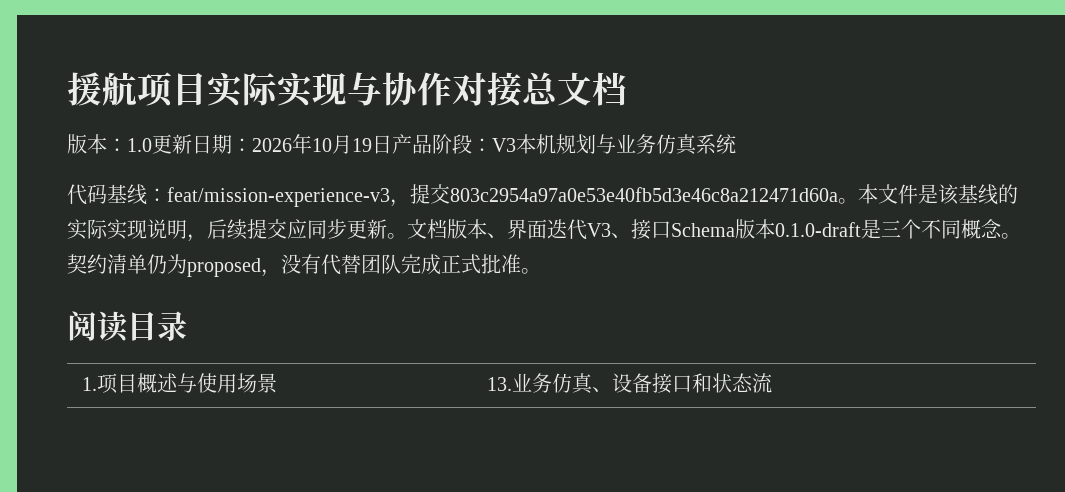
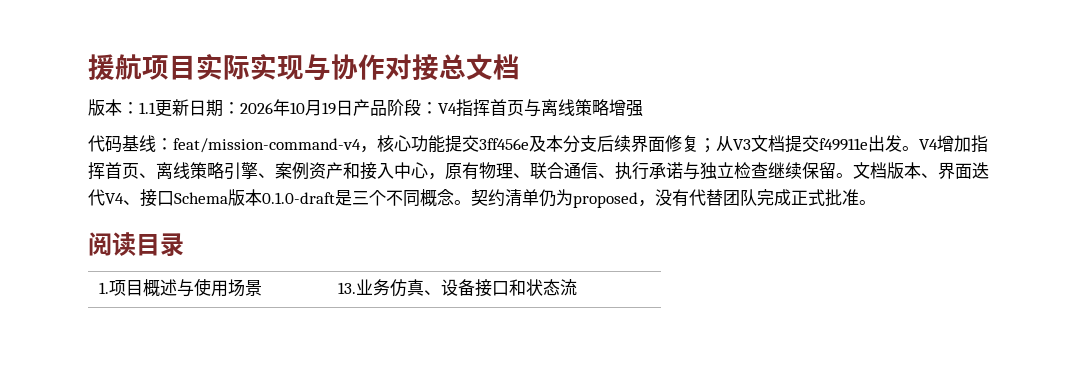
- 版本：1.0更新日期：2026年10月19日产品阶段：V3本机规划与业务仿真系统
- 代码基线：feat/mission-experience-v3，提交803c2954a97a0e53e40fb5d3e46c8a212471d60a。本文件是该基线的实际实现说明，后续提交应同步更新。
+ 版本：1.1更新日期：2026年10月19日产品阶段：V4指挥首页与离线策略增强
+ 代码基线：feat/mission-command-v4，核心功能提交3ff456e及本分支后续界面修复；从V3文档提交f49911e出发。V4增加指挥首页、离线策略引擎、案例资产和接入中心，原有物理、联合通信、执行承诺与独立检查继续保留。
- 文档版本、界面迭代V3、接口Schema版本0.1.0-draft是三个不同概念。
+ 文档版本、界面迭代V4、接口Schema版本0.1.0-draft是三个不同概念。

